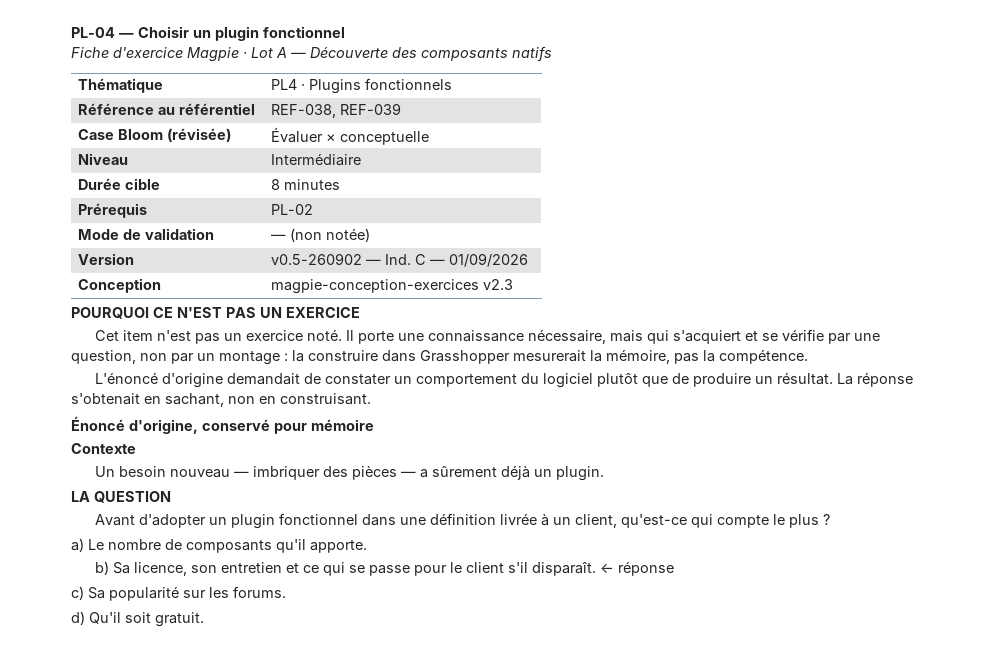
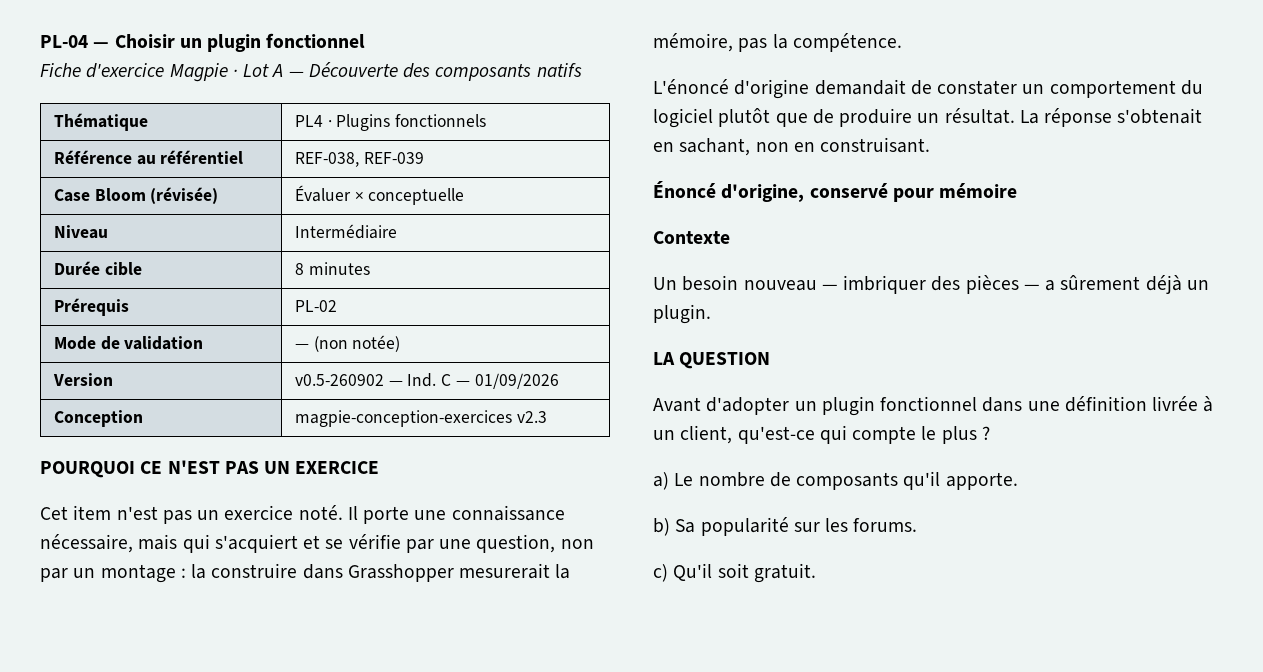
- b) Sa licence, son entretien et ce qui se passe pour le client s'il disparaît. ← réponse
- c) Sa popularité sur les forums.
+ b) Sa popularité sur les forums.
- d) Qu'il soit gratuit.
+ c) Qu'il soit gratuit.

